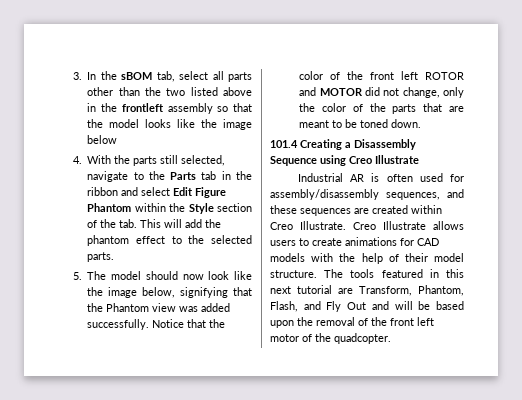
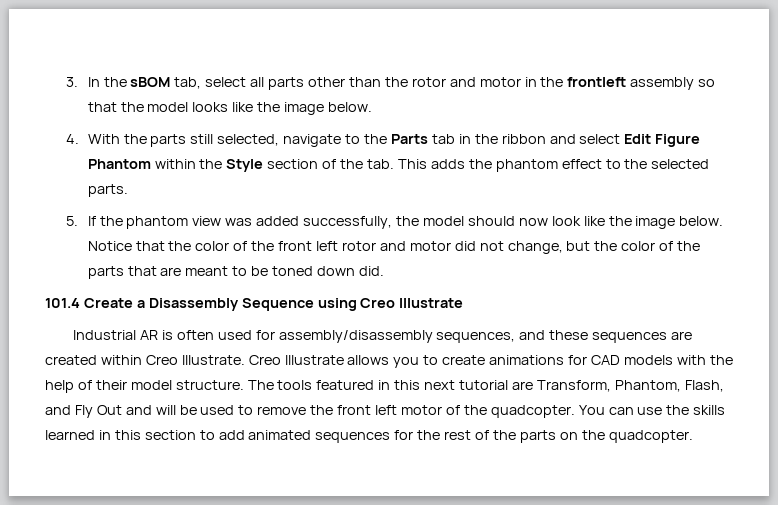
- 3. In the sBOM tab, select all parts other than the two listed above in the frontleft assembly so that the model looks like the image below
+ 3. In the sBOM tab, select all parts other than the rotor and motor in the frontleft assembly so that the model looks like the image below.
- 4. With the parts still selected, navigate to the Parts tab in the ribbon and select Edit Figure Phantom within the Style section of the tab. This will add the phantom effect to the selected parts.
+ 4. With the parts still selected, navigate to the Parts tab in the ribbon and select Edit Figure Phantom within the Style section of the tab. This adds the phantom effect to the selected parts.
- 5. The model should now look like the image below, signifying that the Phantom view was added successfully.
+ 5. If the phantom view was added successfully, the model should now look like the image below.
- Notice that the color of the front left ROTOR and MOTOR did not change, only the color of the parts that are meant to be toned down.
+ Notice that the color of the front left rotor and motor did not change, but the color of the parts that are meant to be toned down did.
- 101.4 Creating a Disassembly Sequence using Creo Illustrate
+ 101.4 Create a Disassembly Sequence using Creo Illustrate
- Creo Illustrate allows users to create animations for CAD models with the help of their model structure.
+ Creo Illustrate allows you to create animations for CAD models with the help of their model structure.
- The tools featured in this next tutorial are Transform, Phantom, Flash, and Fly Out and will be based upon the removal of the front left motor of the quadcopter.
+ The tools featured in this next tutorial are Transform, Phantom, Flash, and Fly Out and will be used to remove the front left motor of the quadcopter.
+ You can use the skills learned in this section to add animated sequences for the rest of the parts on the quadcopter.

